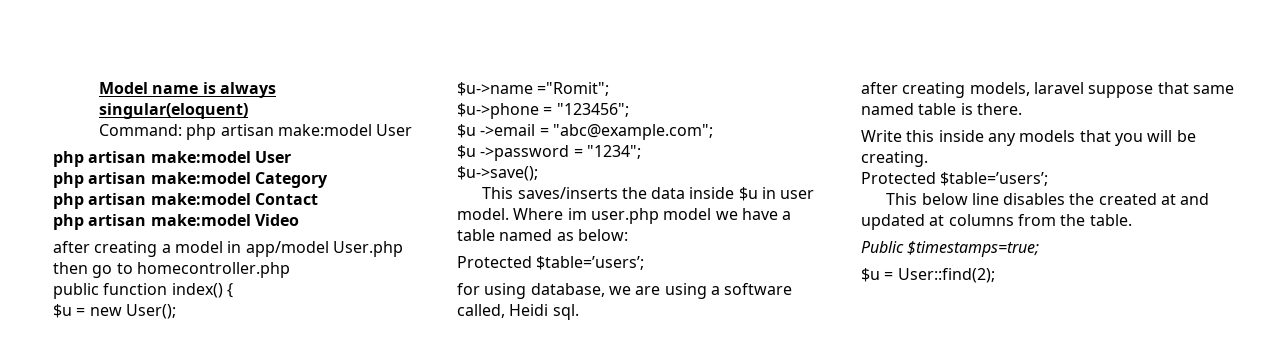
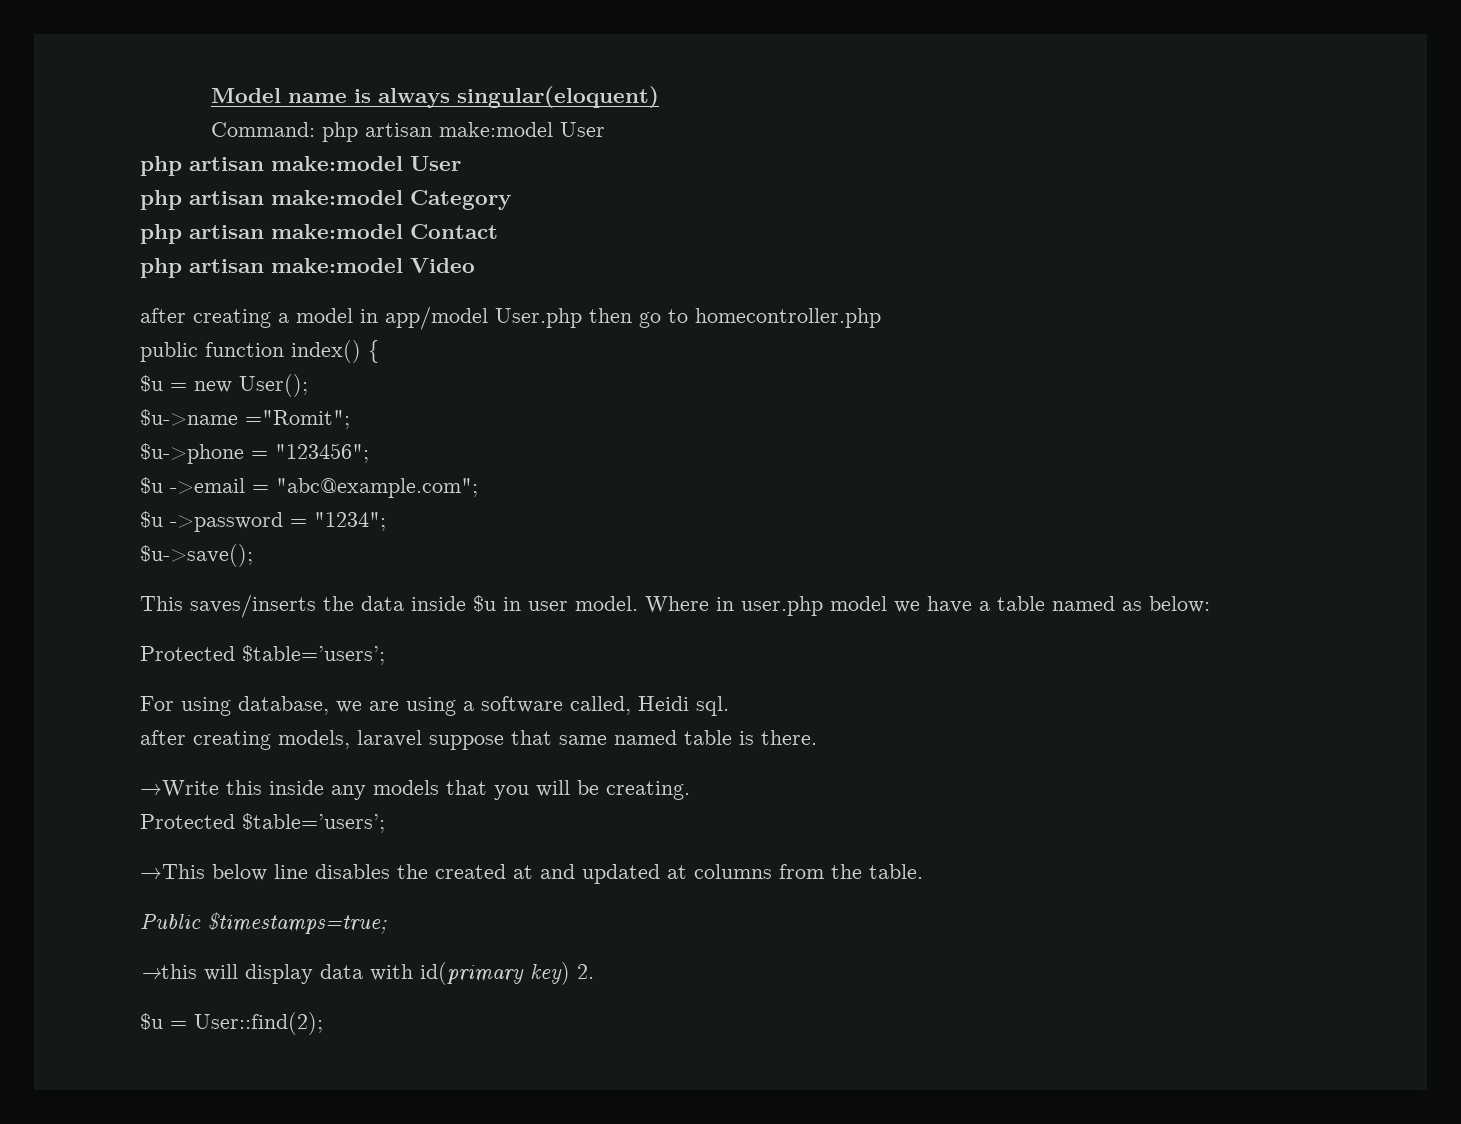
- Where im user.php model we have a table named as below:
+ Where in user.php model we have a table named as below:
- for using database, we are using a software called, Heidi sql.
+ For using database, we are using a software called, Heidi sql.
- Write this inside any models that you will be creating.
+ →Write this inside any models that you will be creating.
- This below line disables the created at and updated at columns from the table.
+ →This below line disables the created at and updated at columns from the table.
+ →this will display data with id(primary key) 2.

